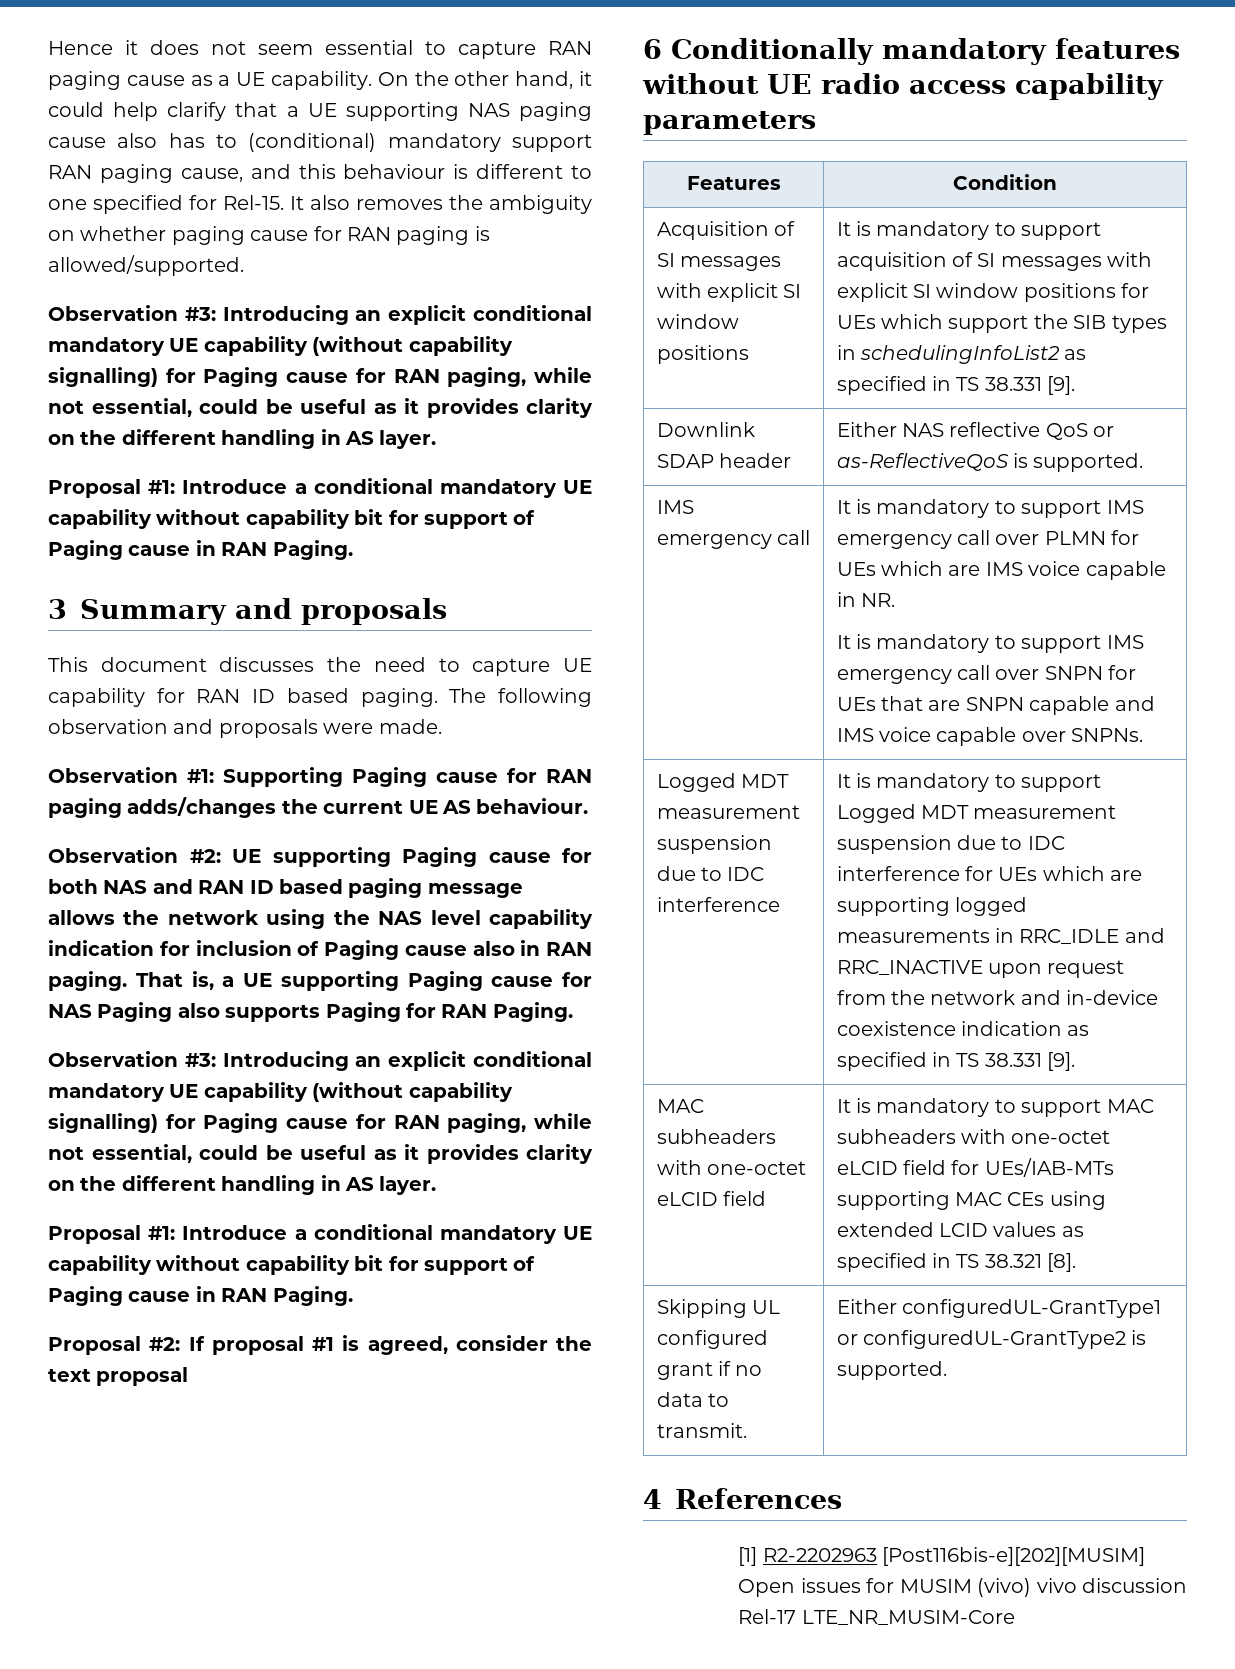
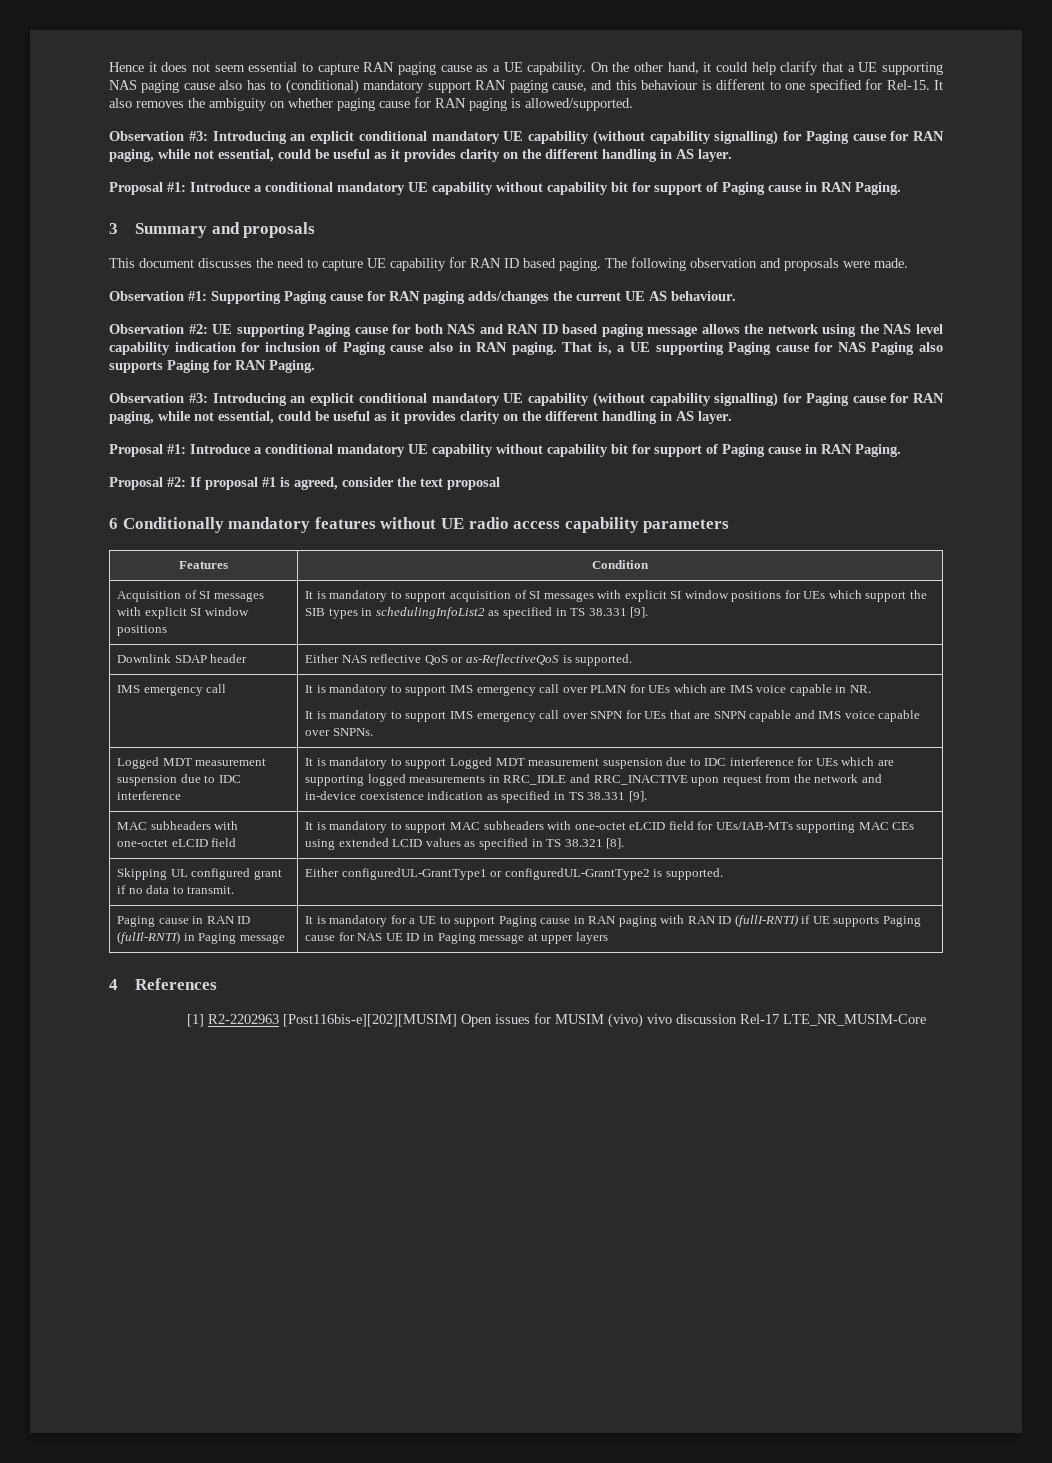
+ Paging cause in RAN ID (fulIl-RNTI) in Paging message | It is mandatory for a UE to support Paging cause in RAN paging with RAN ID (fullI-RNTI) if UE supports Paging cause for NAS UE ID in Paging message at upper layers

